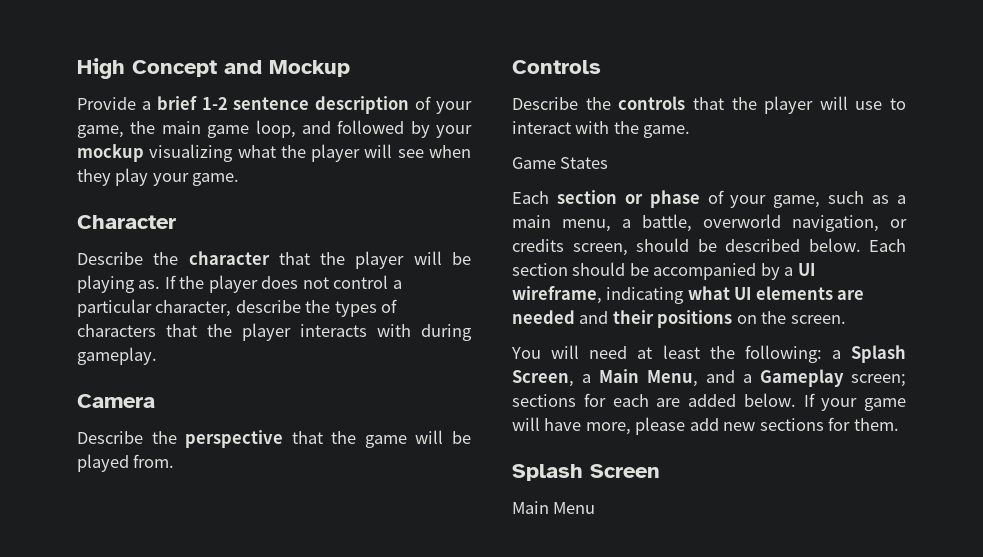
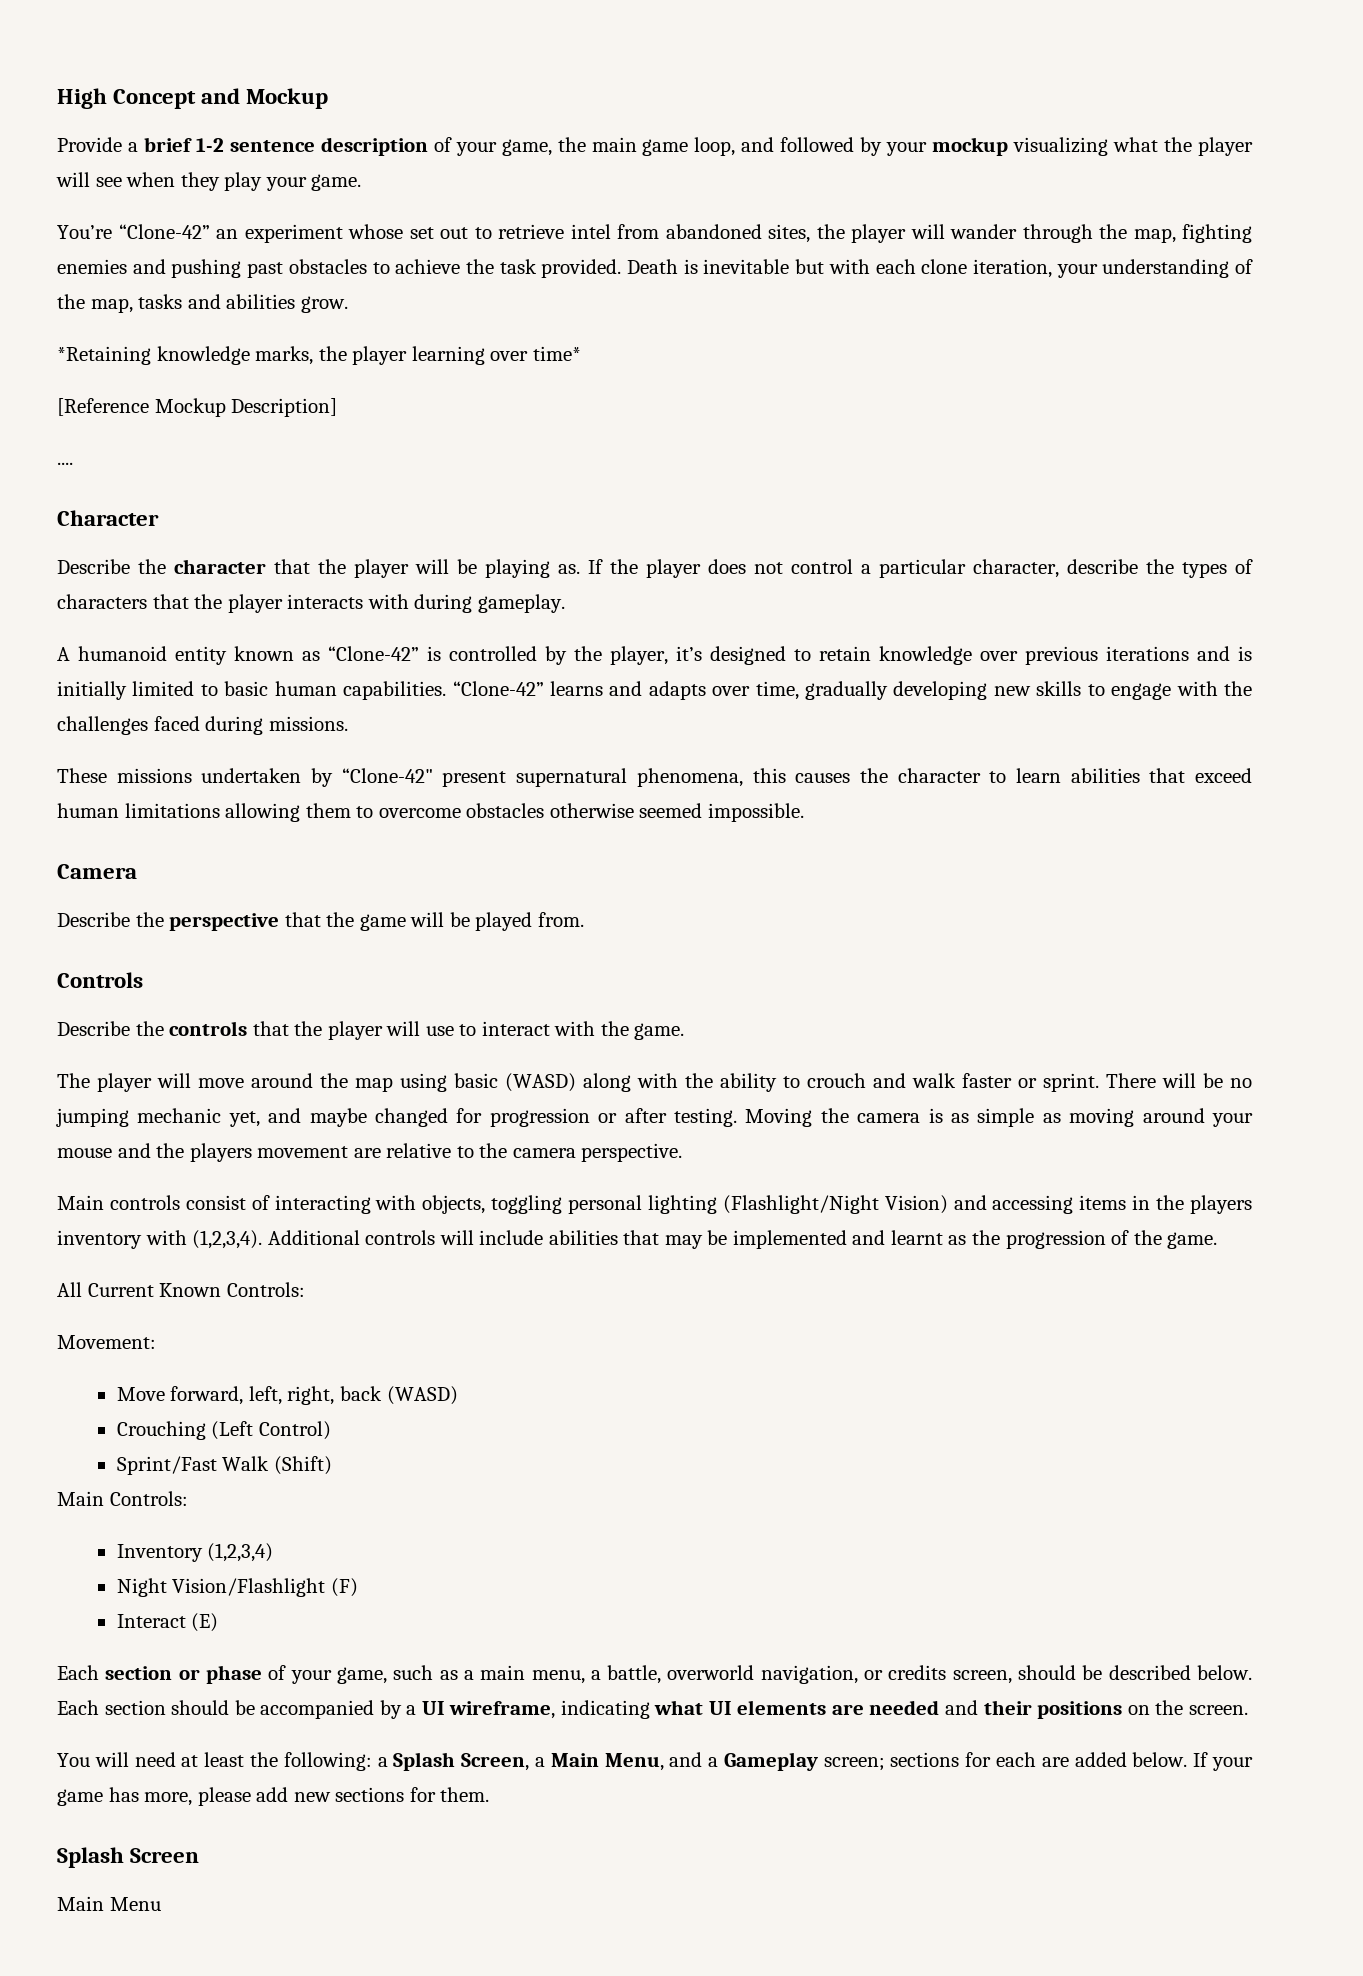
+ You’re “Clone-42” an experiment whose set out to retrieve intel from abandoned sites, the player will wander through the map, fighting enemies and pushing past obstacles to achieve the task provided. Death is inevitable but with each clone iteration, your understanding of the map, tasks and abilities grow.
+ *Retaining knowledge marks, the player learning over time*
+ [Reference Mockup Description]
+ ....
+ A humanoid entity known as “Clone-42” is controlled by the player, it’s designed to retain knowledge over previous iterations and is initially limited to basic human capabilities. “Clone-42” learns and adapts over time, gradually developing new skills to engage with the challenges faced during missions.
+ These missions undertaken by “Clone-42" present supernatural phenomena, this causes the character to learn abilities that exceed human limitations allowing them to overcome obstacles otherwise seemed impossible.
- Game States
+ The player will move around the map using basic (WASD) along with the ability to crouch and walk faster or sprint. There will be no jumping mechanic yet, and maybe changed for progression or after testing. Moving the camera is as simple as moving around your mouse and the players movement are relative to the camera perspective.
+ Main controls consist of interacting with objects, toggling personal lighting (Flashlight/Night Vision) and accessing items in the players inventory with (1,2,3,4). Additional controls will include abilities that may be implemented and learnt as the progression of the game.
+ All Current Known Controls:
+ Movement:
+ Move forward, left, right, back (WASD)
+ Crouching (Left Control)
+ Sprint/Fast Walk (Shift)
+ Main Controls:
+ Inventory (1,2,3,4)
+ Night Vision/Flashlight (F)
+ Interact (E)
- If your game will have more, please add new sections for them.
+ If your game has more, please add new sections for them.

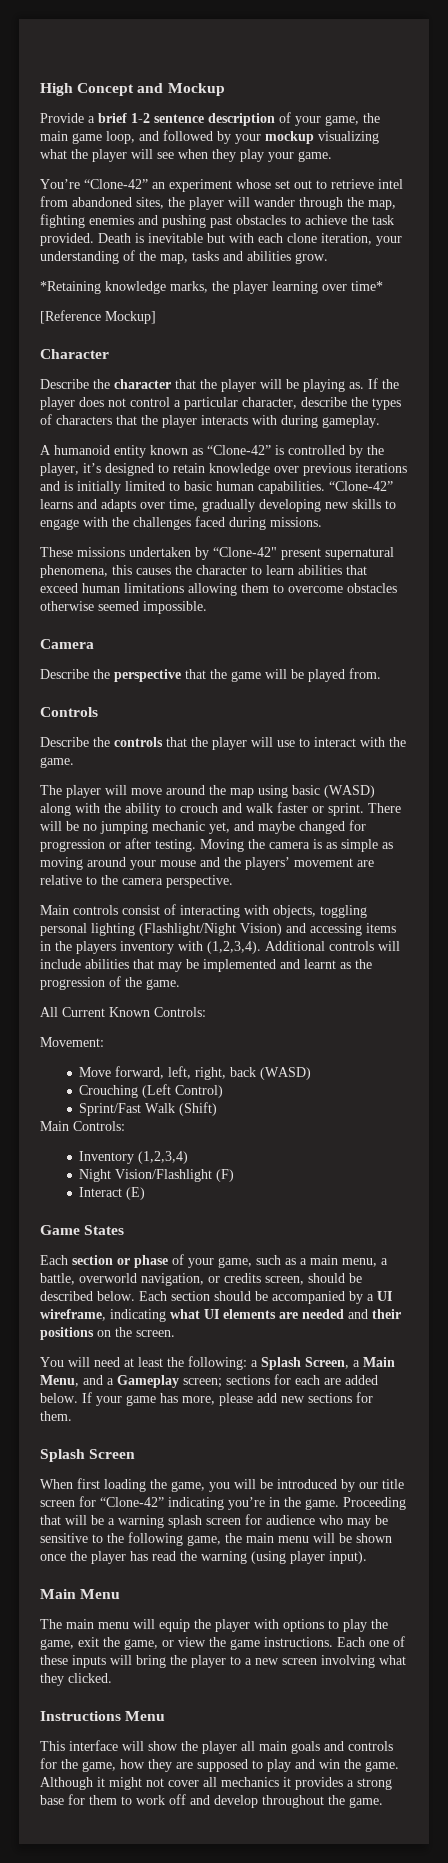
- [Reference Mockup Description]
- ....
+ [Reference Mockup]
- Moving the camera is as simple as moving around your mouse and the players movement are relative to the camera perspective.
+ Moving the camera is as simple as moving around your mouse and the players’ movement are relative to the camera perspective.
+ Game States
+ When first loading the game, you will be introduced by our title screen for “Clone-42” indicating you’re in the game. Proceeding that will be a warning splash screen for audience who may be sensitive to the following game, the main menu will be shown once the player has read the warning (using player input).
  Main Menu
+ The main menu will equip the player with options to play the game, exit the game, or view the game instructions. Each one of these inputs will bring the player to a new screen involving what they clicked.
+ Instructions Menu
+ This interface will show the player all main goals and controls for the game, how they are supposed to play and win the game. Although it might not cover all mechanics it provides a strong base for them to work off and develop throughout the game.

